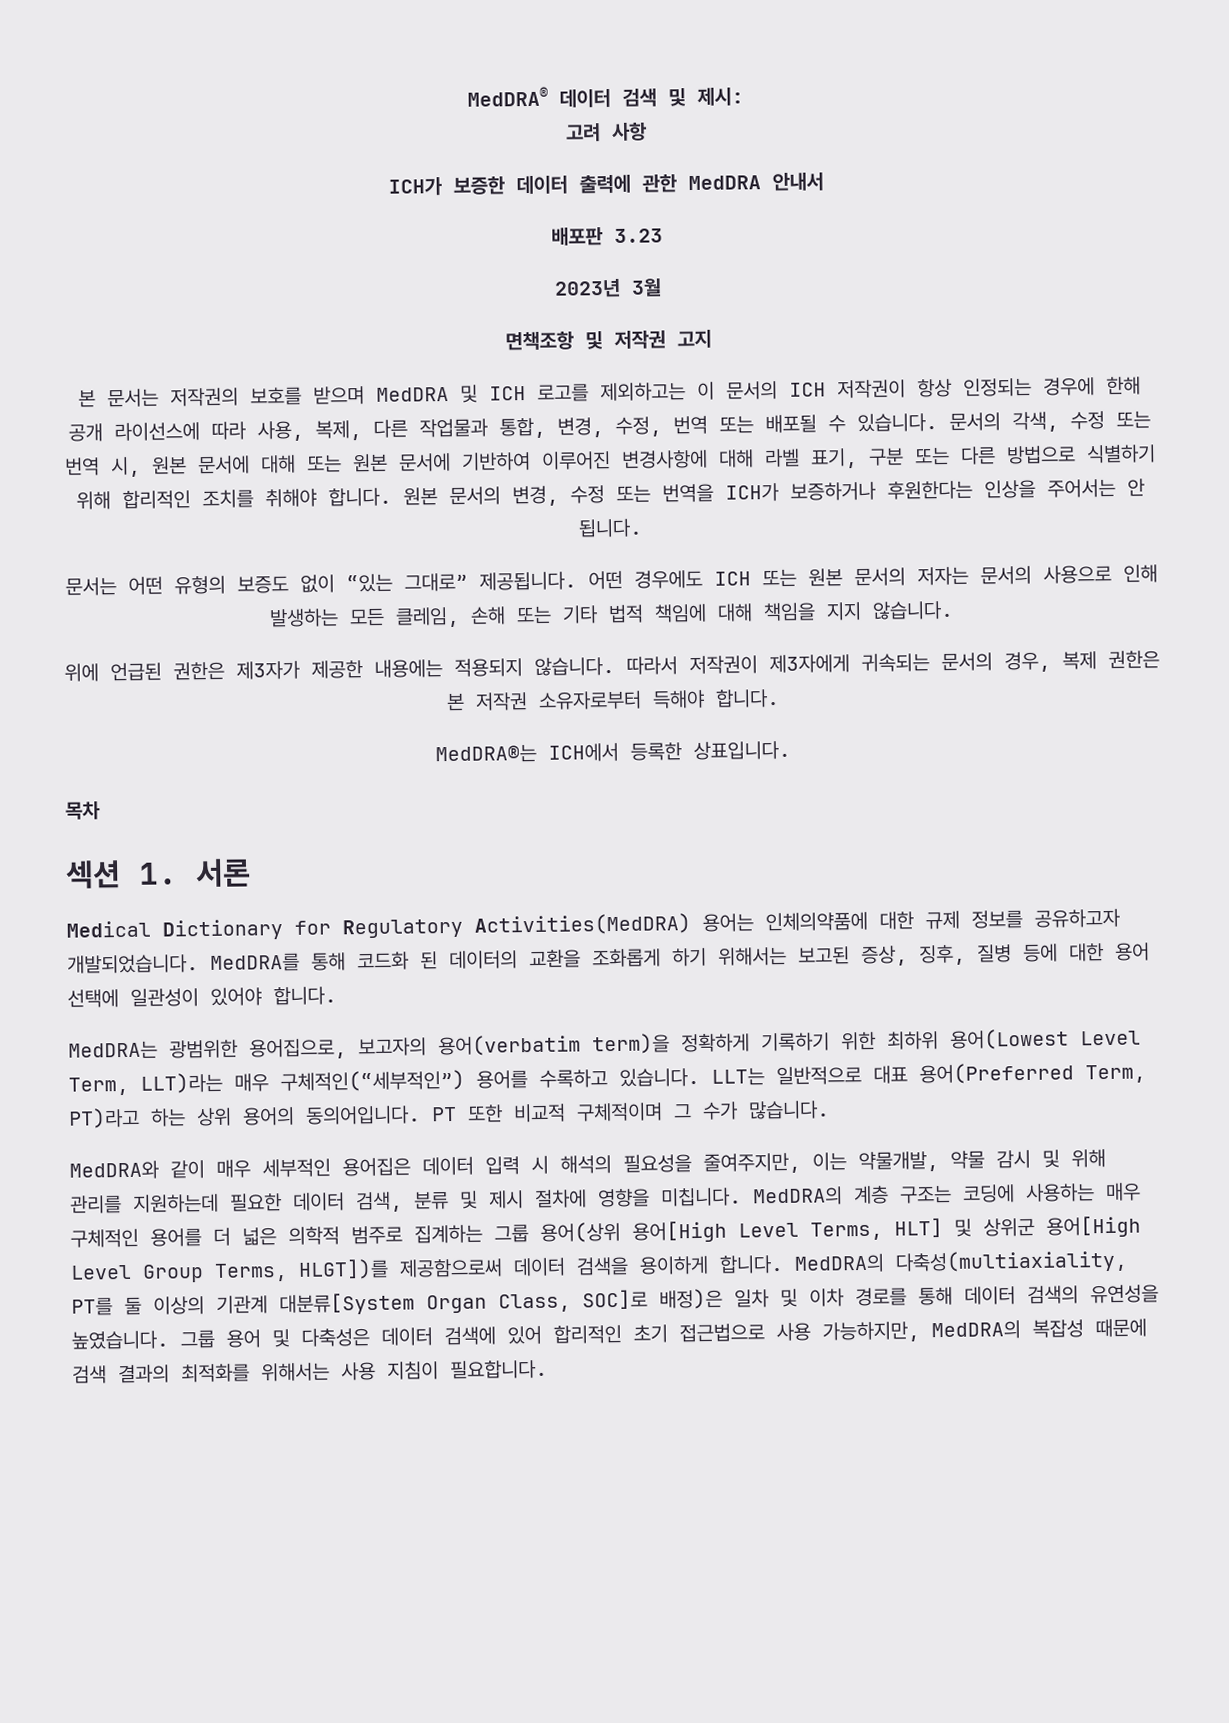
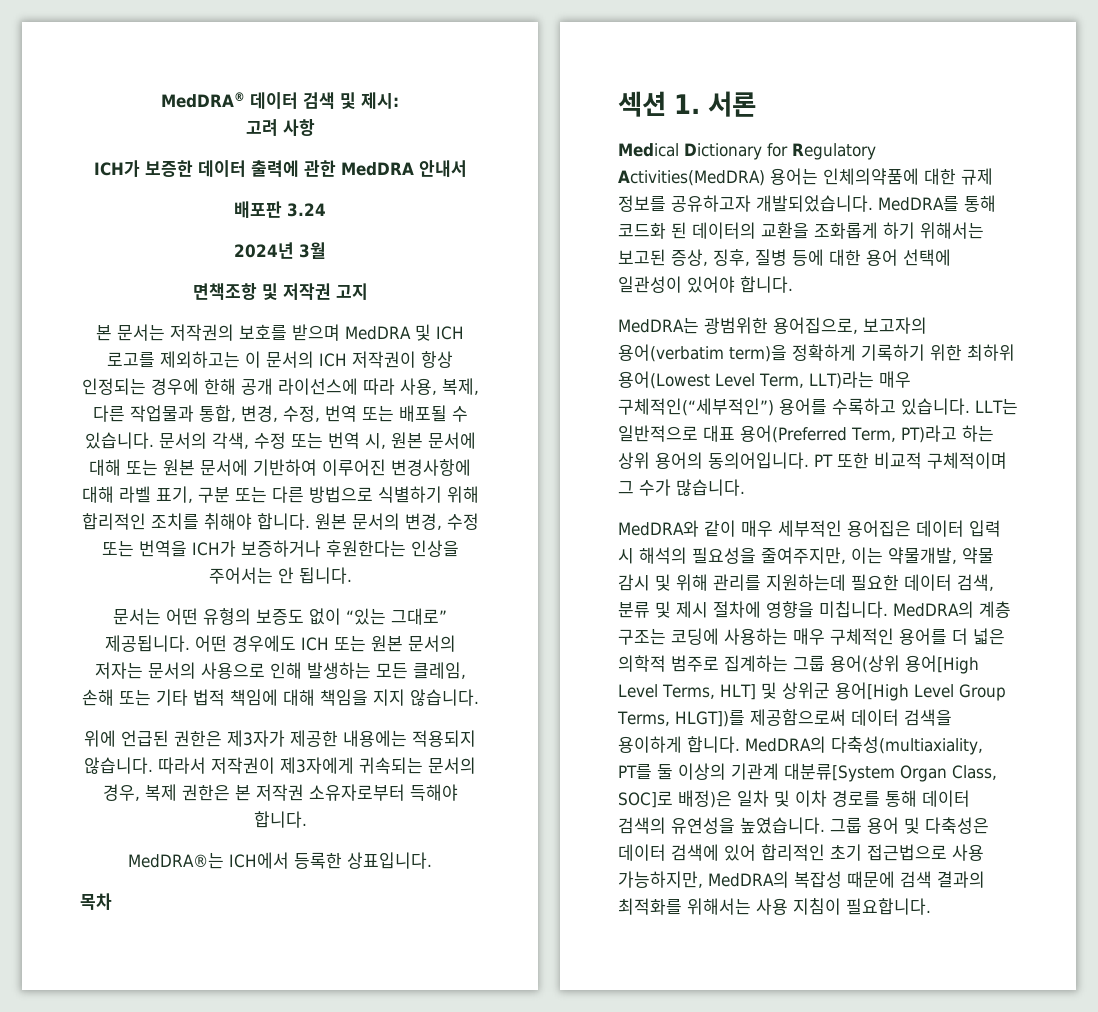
- 배포판 3.23
- 2023년 3월
+ 배포판 3.24
+ 2024년 3월

